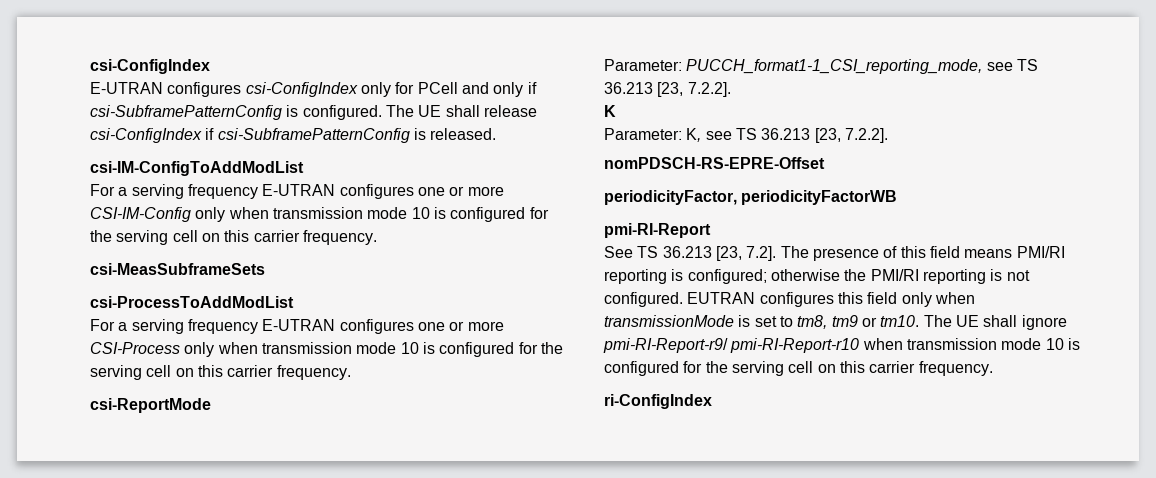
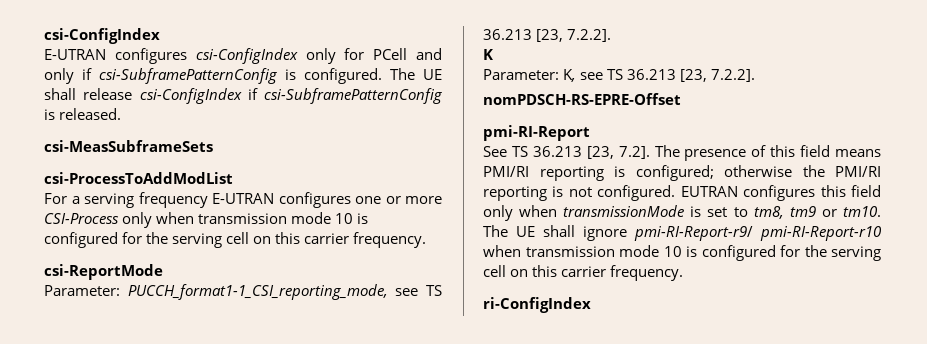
- csi-IM-ConfigToAddModList
- For a serving frequency E-UTRAN configures one or more CSI-IM-Config only when transmission mode 10 is configured for the serving cell on this carrier frequency.
- periodicityFactor, periodicityFactorWB

